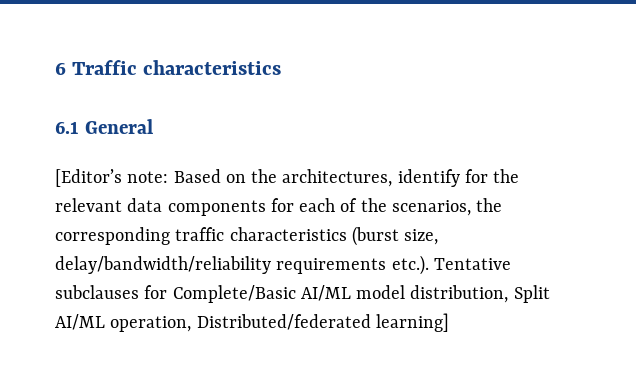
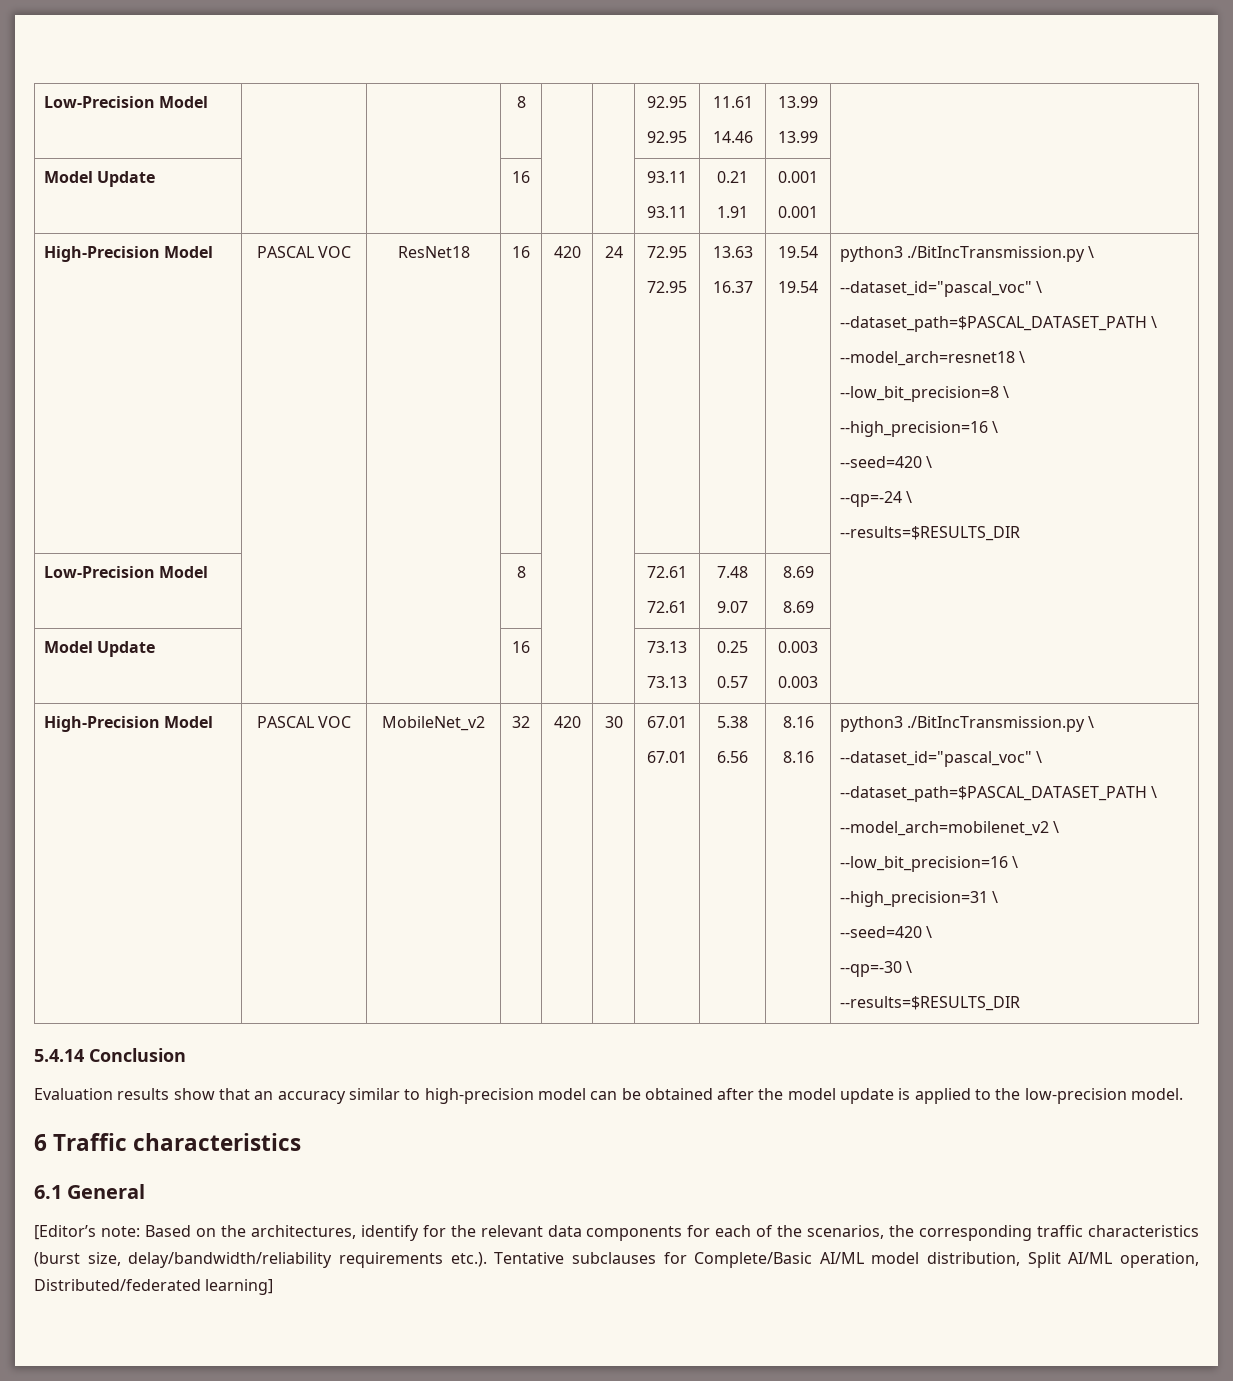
+ Low-Precision Model | | | 8 | | | 92.95
+ 92.95 | 11.61
+ 14.46 | 13.99
+ 13.99 |
+ Model Update | | | 16 | | | 93.11
+ 93.11 | 0.21
+ 1.91 | 0.001
+ 0.001 |
+ High-Precision Model | PASCAL VOC | ResNet18 | 16 | 420 | 24 | 72.95
+ 72.95 | 13.63
+ 16.37 | 19.54
+ 19.54 | python3 ./BitIncTransmission.py \
+ --dataset_id="pascal_voc" \
+ --dataset_path=$PASCAL_DATASET_PATH \
+ --model_arch=resnet18 \
+ --low_bit_precision=8 \
+ --high_precision=16 \
+ --seed=420 \
+ --qp=-24 \
+ --results=$RESULTS_DIR
+ Low-Precision Model | | | 8 | | | 72.61
+ 72.61 | 7.48
+ 9.07 | 8.69
+ 8.69 |
+ Model Update | | | 16 | | | 73.13
+ 73.13 | 0.25
+ 0.57 | 0.003
+ 0.003 |
+ High-Precision Model | PASCAL VOC | MobileNet_v2 | 32 | 420 | 30 | 67.01
+ 67.01 | 5.38
+ 6.56 | 8.16
+ 8.16 | python3 ./BitIncTransmission.py \
+ --dataset_id="pascal_voc" \
+ --dataset_path=$PASCAL_DATASET_PATH \
+ --model_arch=mobilenet_v2 \
+ --low_bit_precision=16 \
+ --high_precision=31 \
+ --seed=420 \
+ --qp=-30 \
+ --results=$RESULTS_DIR
+ 5.4.14 Conclusion
+ Evaluation results show that an accuracy similar to high-precision model can be obtained after the model update is applied to the low-precision model.

